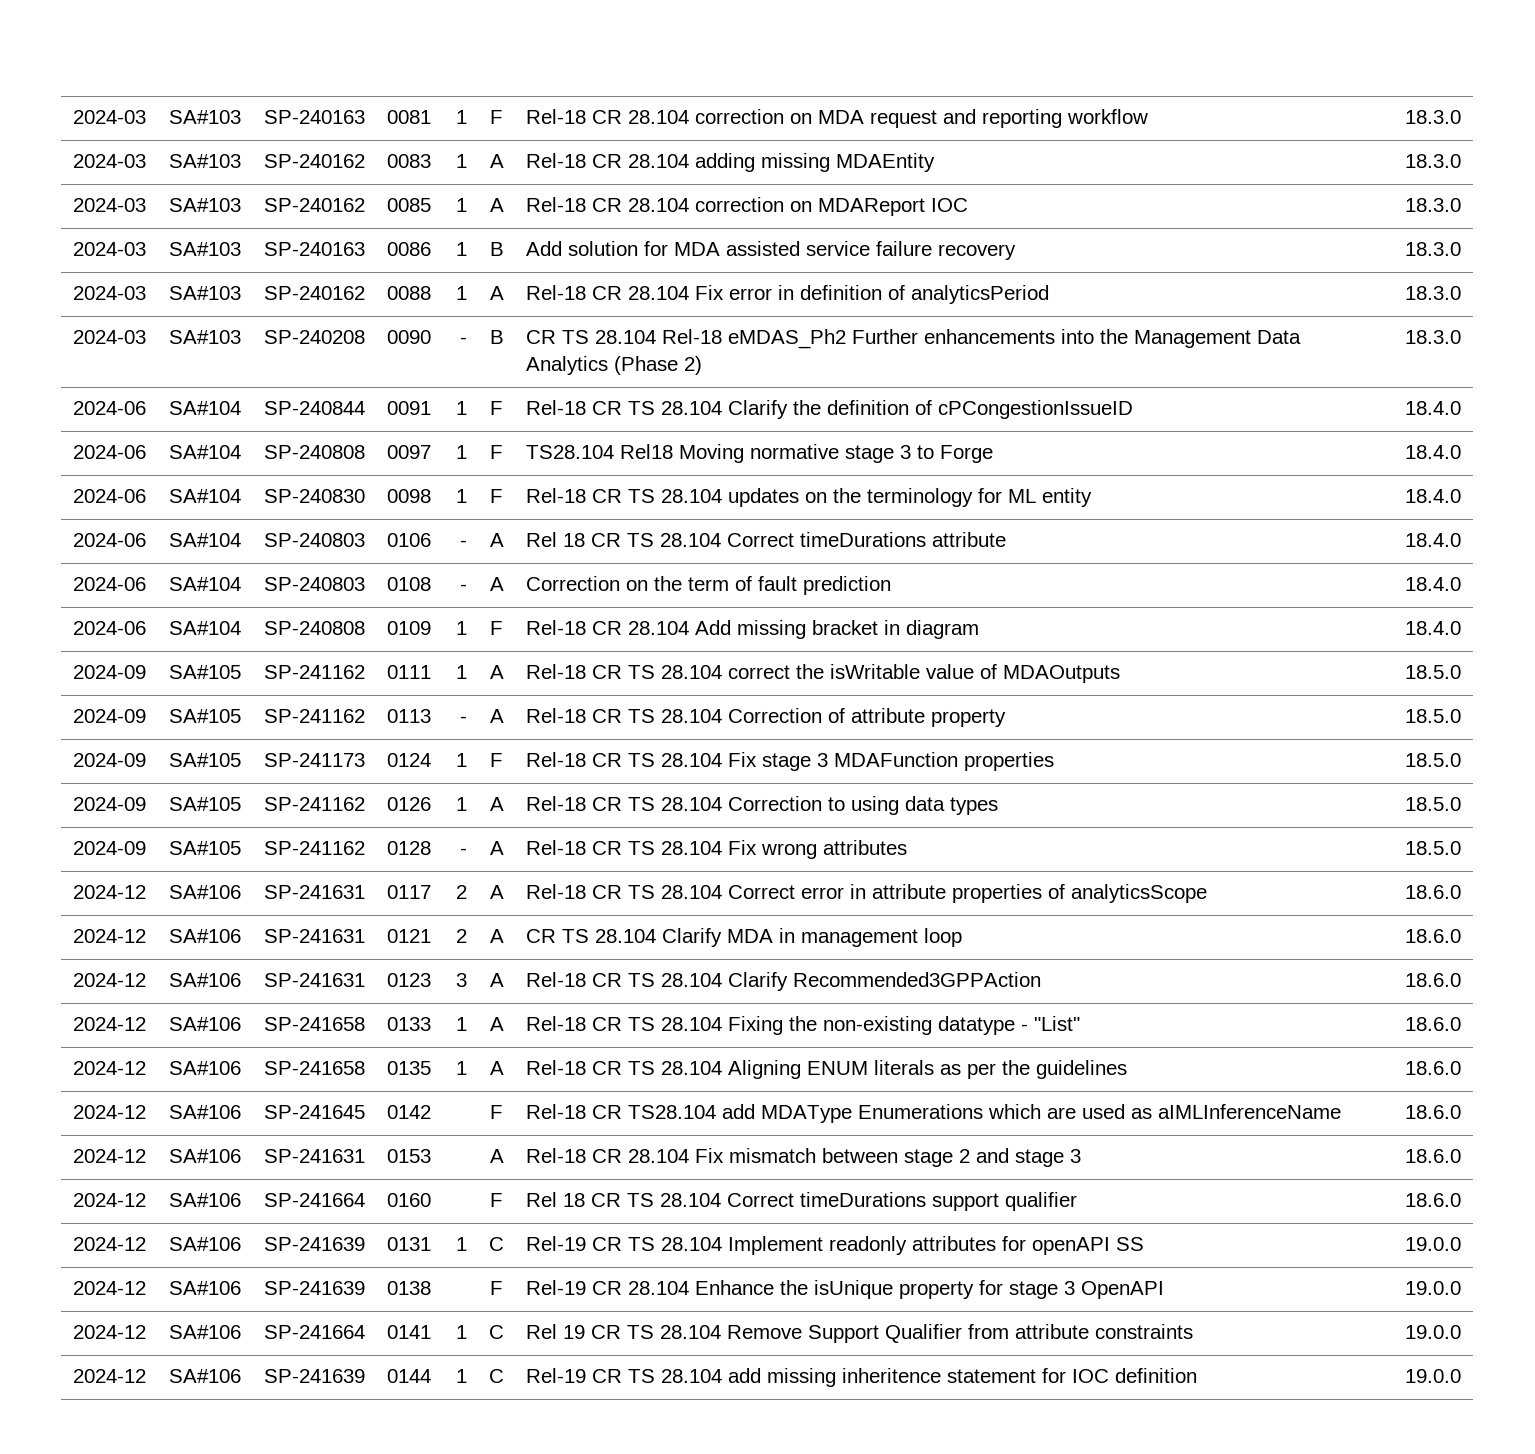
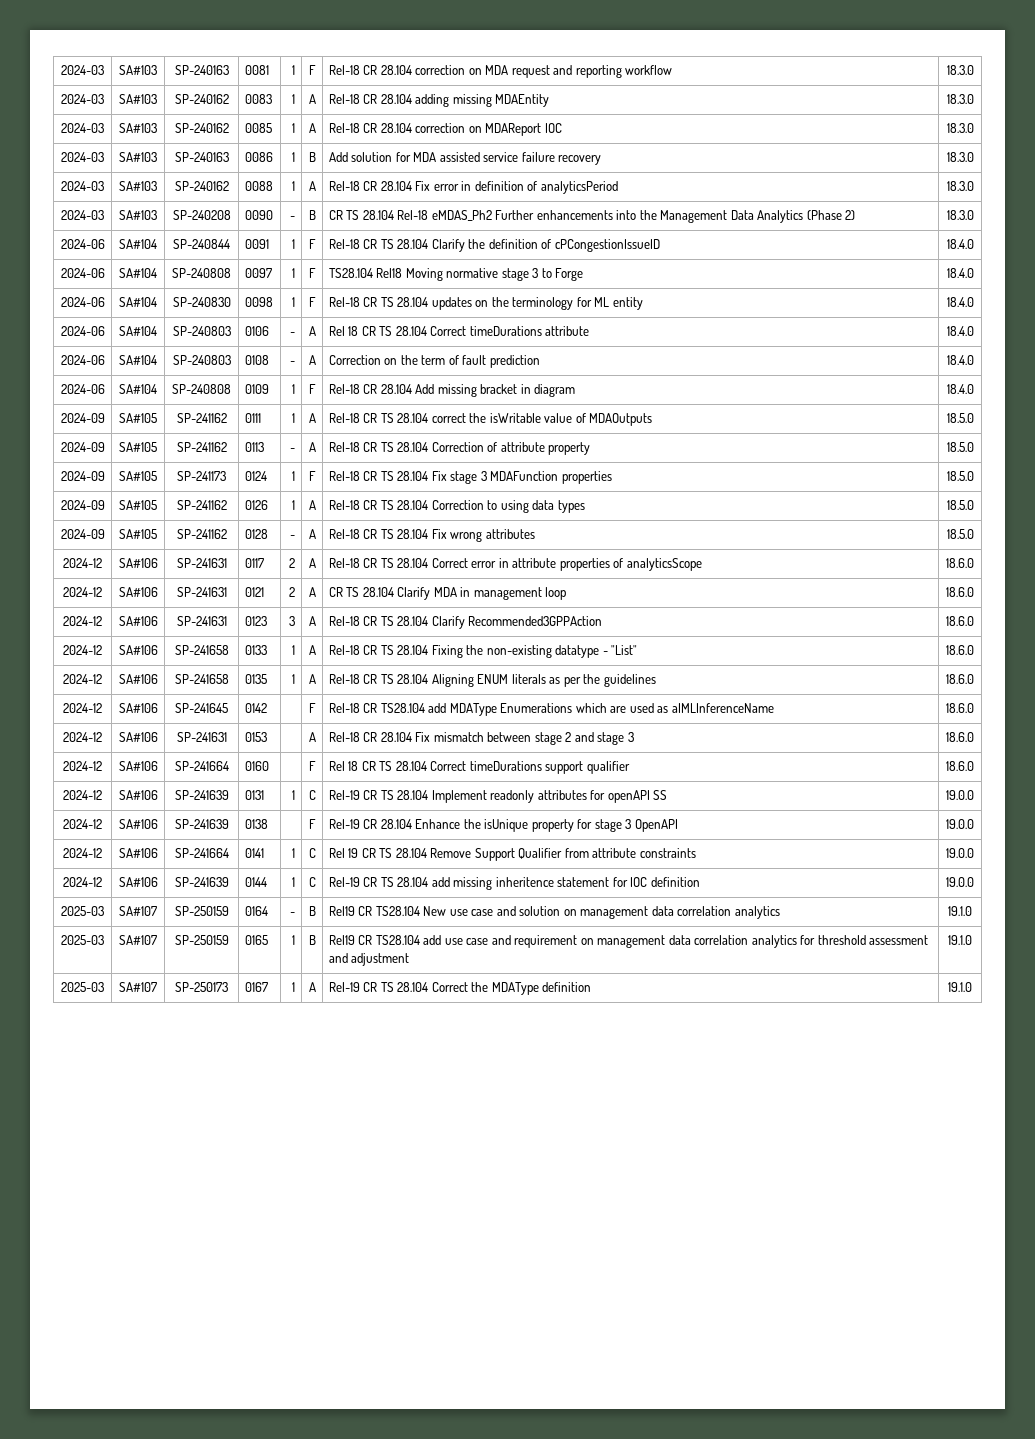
+ 2025-03 | SA#107 | SP-250159 | 0164 | - | B | Rel19 CR TS28.104 New use case and solution on management data correlation analytics | 19.1.0
+ 2025-03 | SA#107 | SP-250159 | 0165 | 1 | B | Rel19 CR TS28.104 add use case and requirement on management data correlation analytics for threshold assessment and adjustment | 19.1.0
+ 2025-03 | SA#107 | SP-250173 | 0167 | 1 | A | Rel-19 CR TS 28.104 Correct the MDAType definition | 19.1.0

